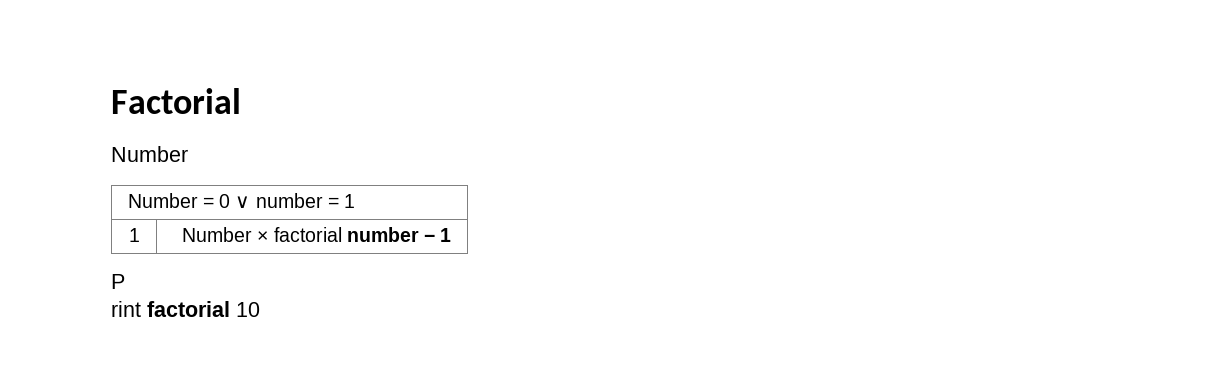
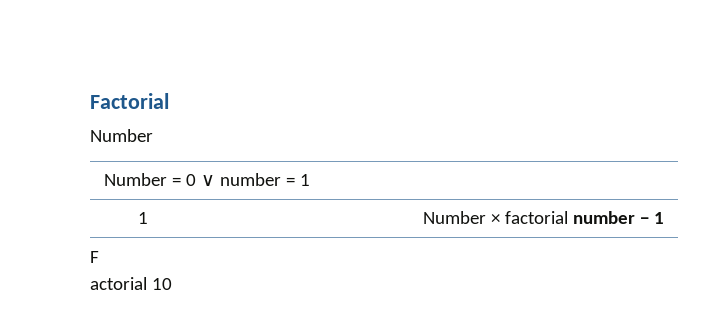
- P
- rint factorial 10
+ F
+ actorial 10

